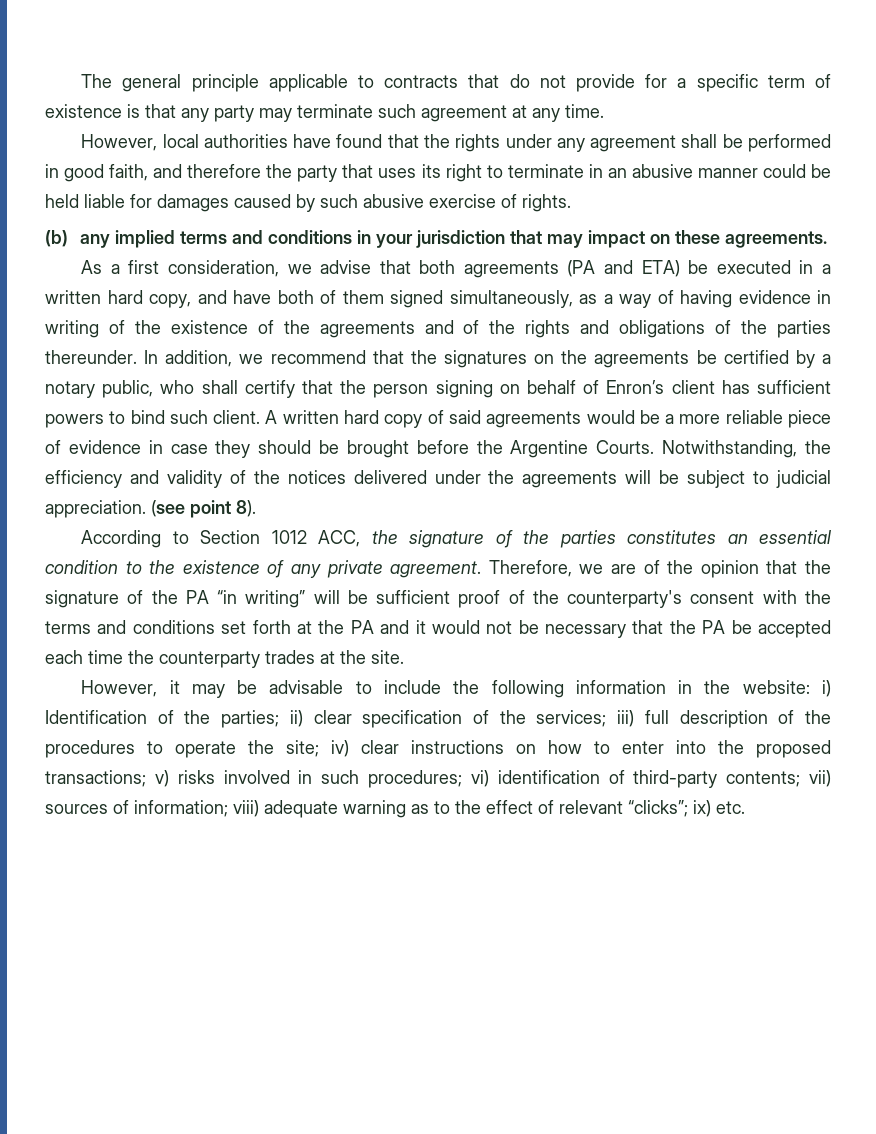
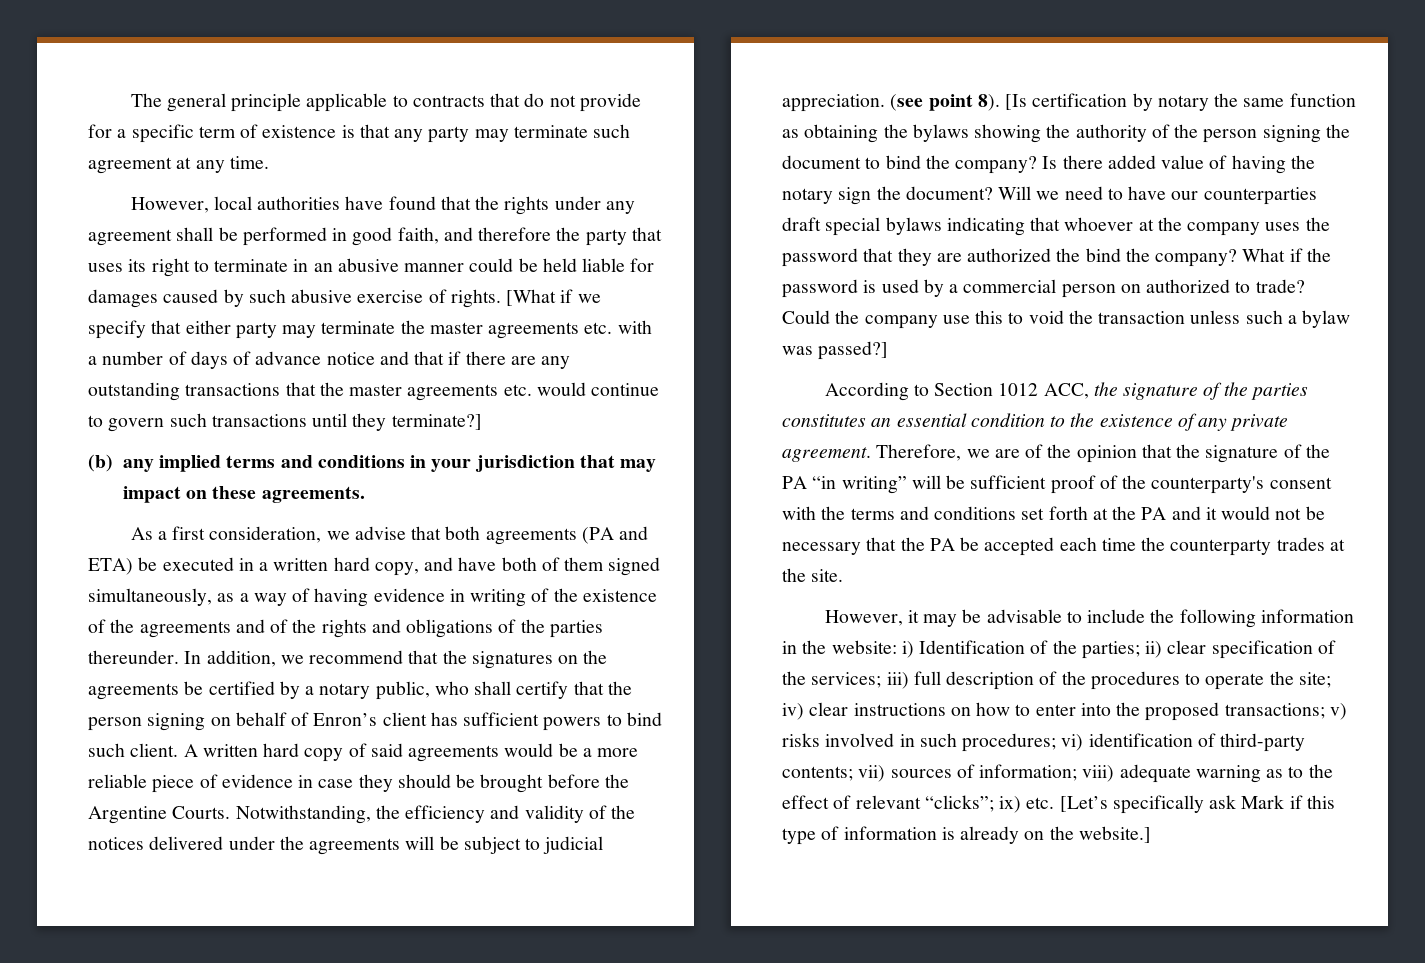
+ [What if we specify that either party may terminate the master agreements etc. with a number of days of advance notice and that if there are any outstanding transactions that the master agreements etc. would continue to govern such transactions until they terminate?]
+ [Is certification by notary the same function as obtaining the bylaws showing the authority of the person signing the document to bind the company? Is there added value of having the notary sign the document? Will we need to have our counterparties draft special bylaws indicating that whoever at the company uses the password that they are authorized the bind the company? What if the password is used by a commercial person on authorized to trade? Could the company use this to void the transaction unless such a bylaw was passed?]
- ix) etc.
+ ix) etc. [Let’s specifically ask Mark if this type of information is already on the website.]

